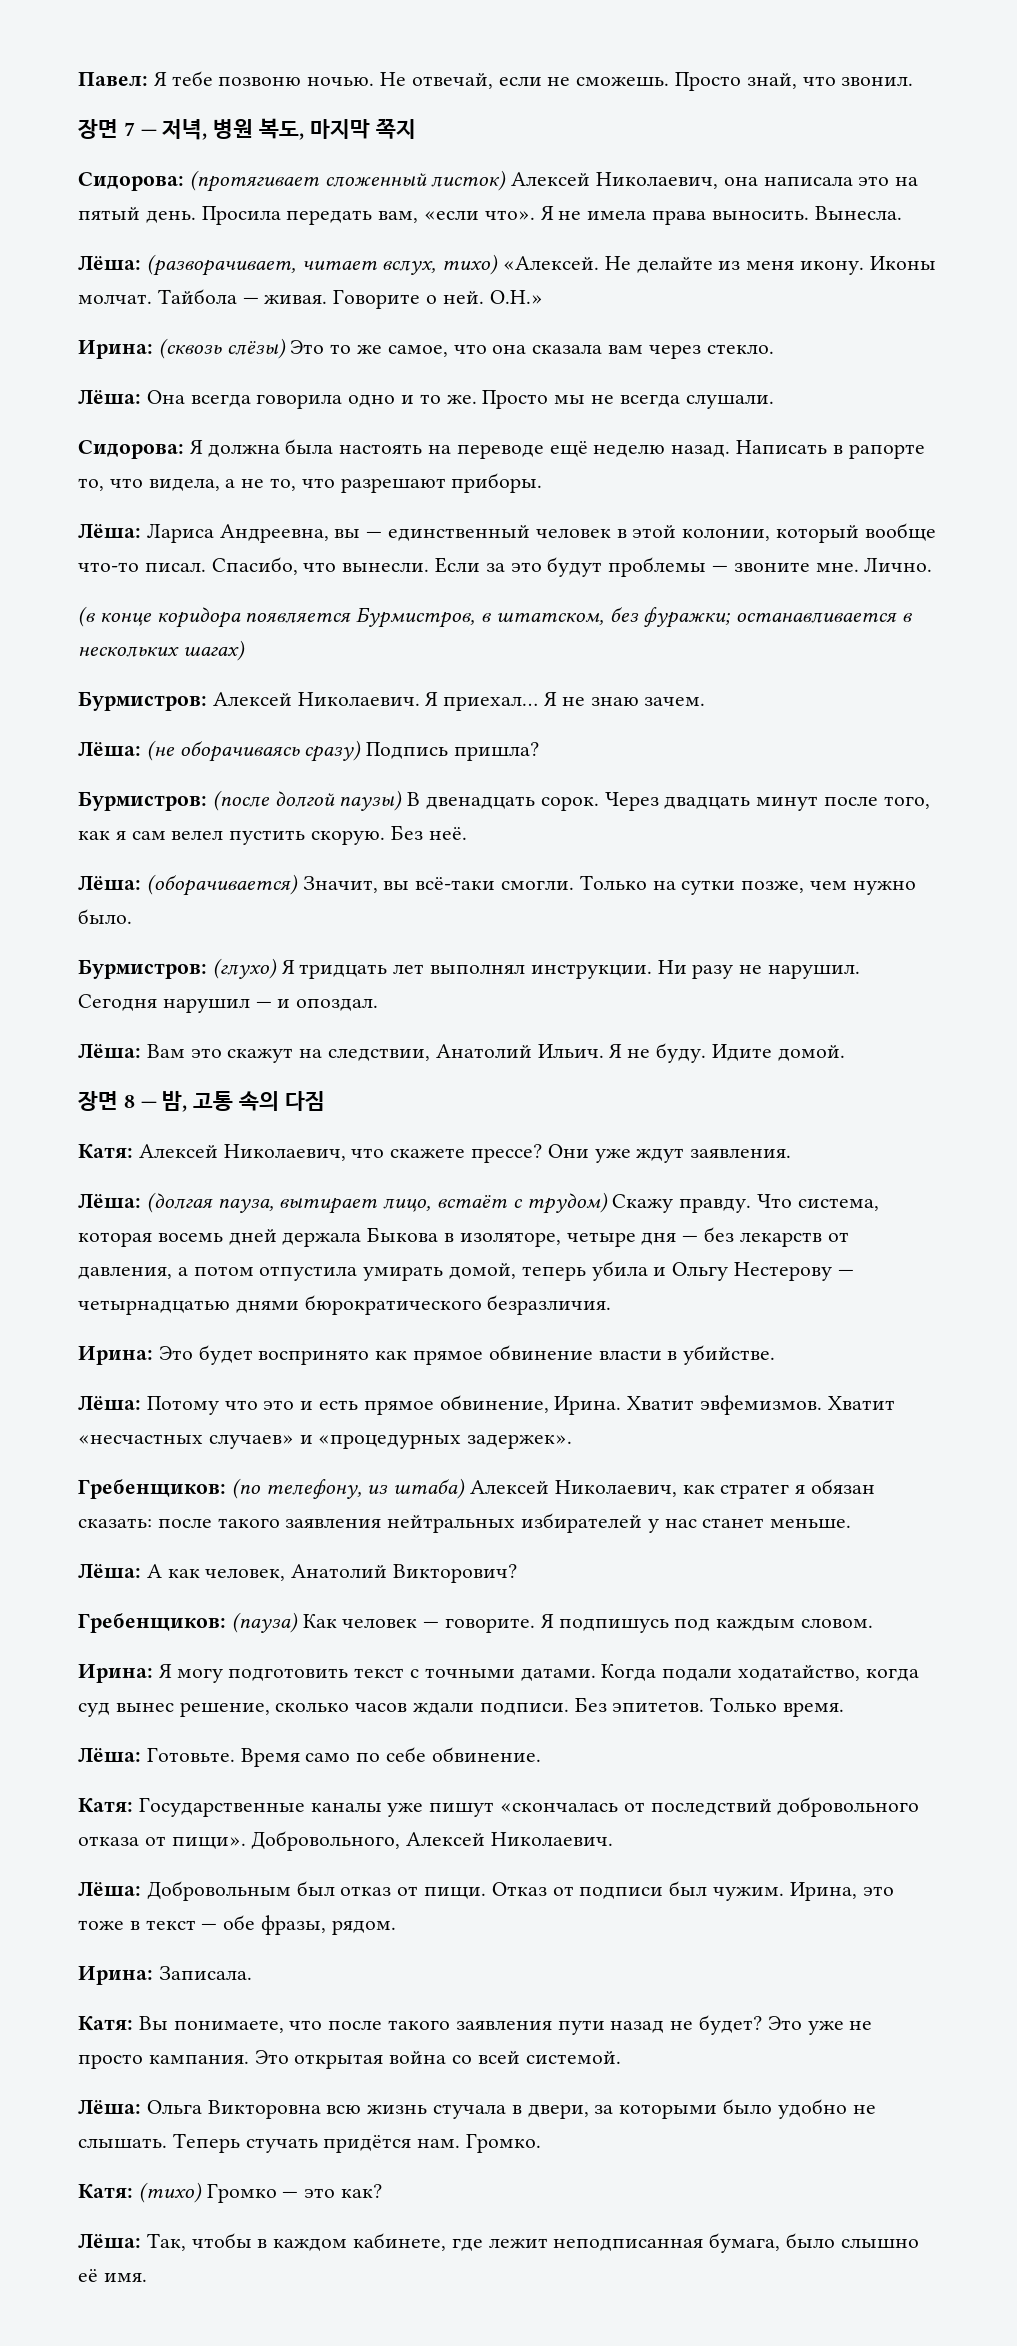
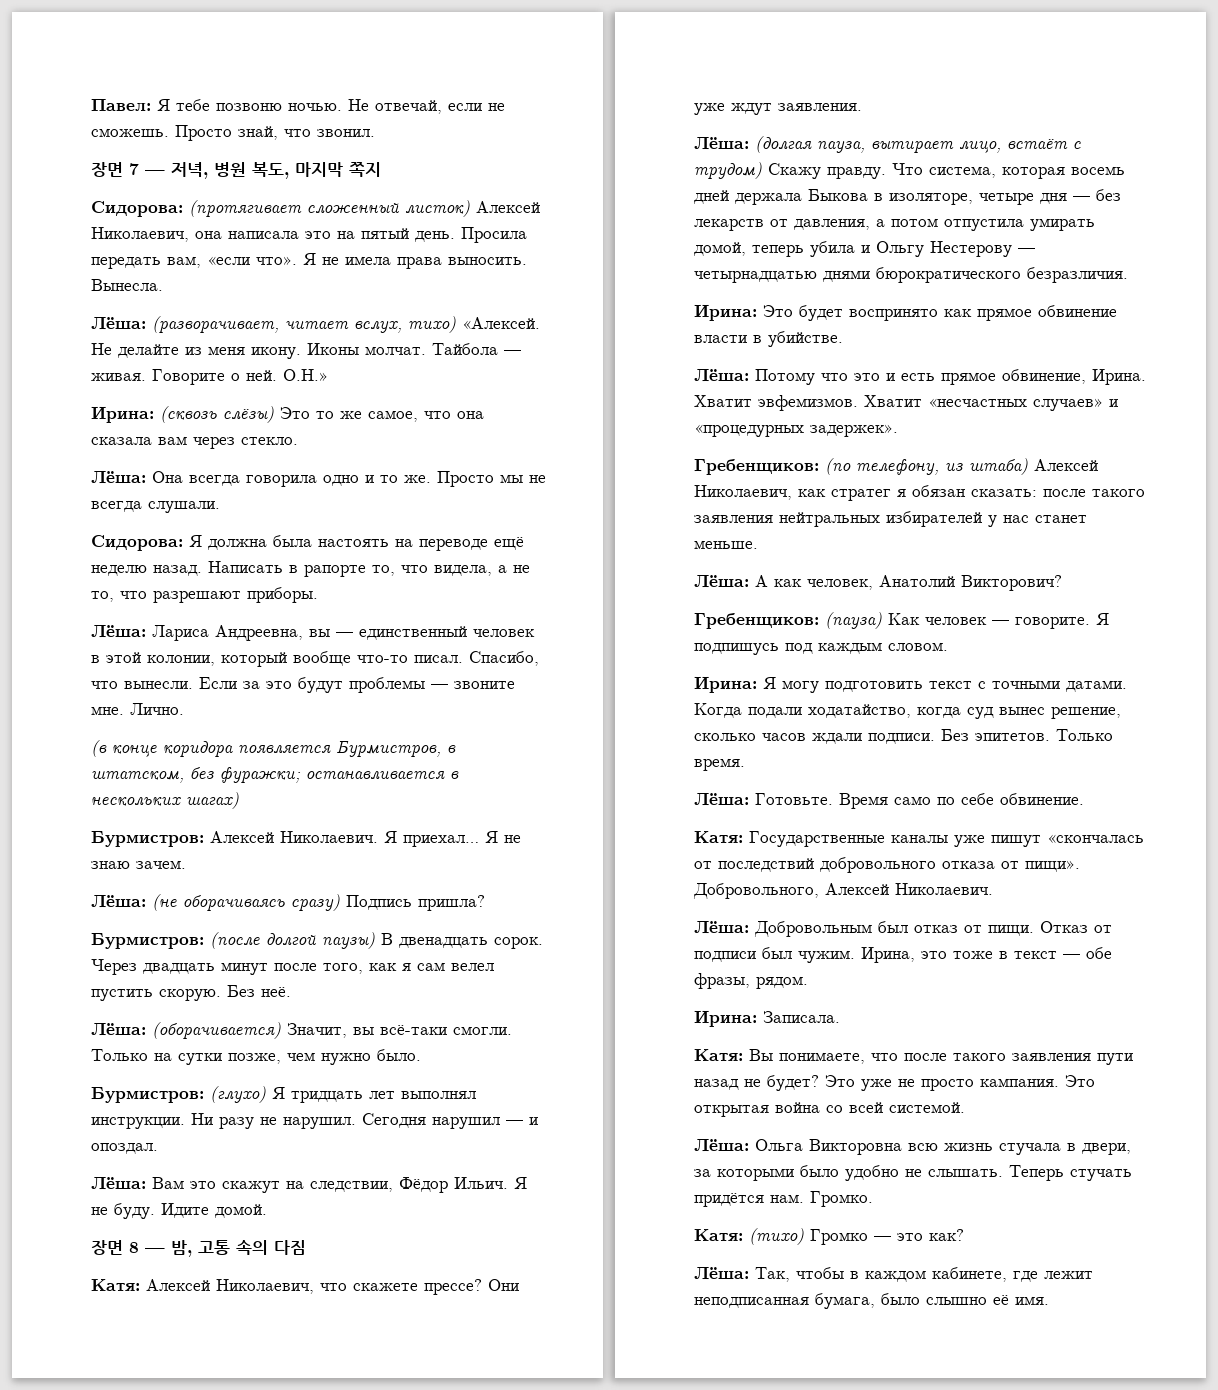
- Лёша: Вам это скажут на следствии, Анатолий Ильич.
+ Лёша: Вам это скажут на следствии, Фёдор Ильич.

